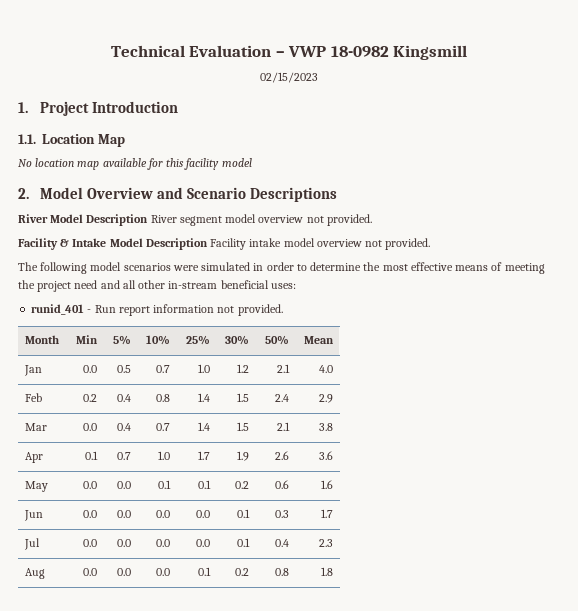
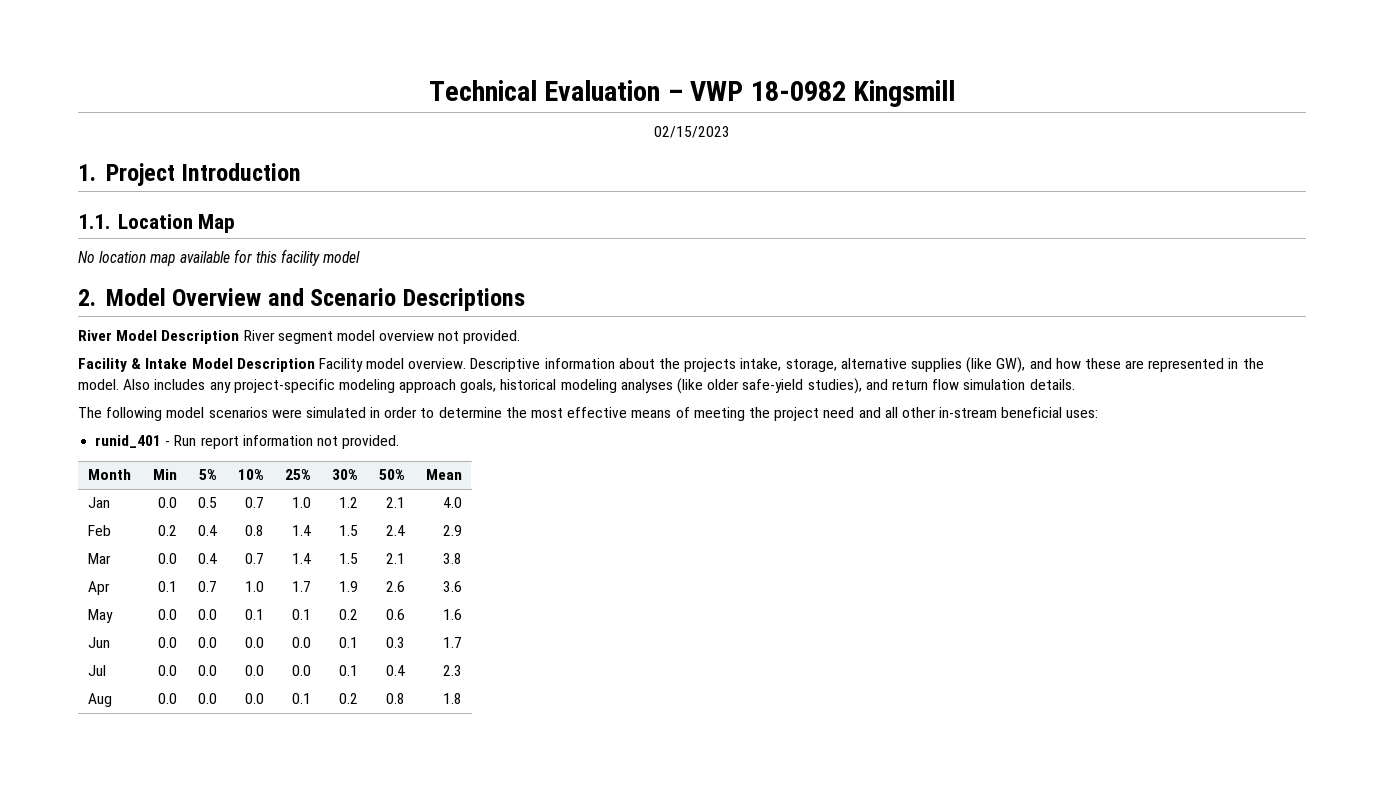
- Facility & Intake Model Description Facility intake model overview not provided.
+ Facility & Intake Model Description Facility model overview. Descriptive information about the projects intake, storage, alternative supplies (like GW), and how these are represented in the model. Also includes any project-specific modeling approach goals, historical modeling analyses (like older safe-yield studies), and return flow simulation details.

